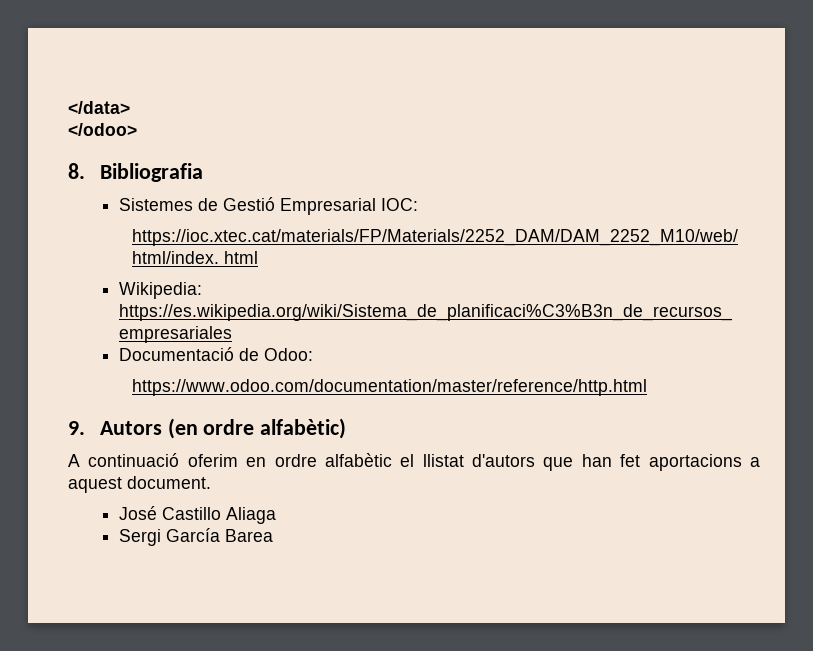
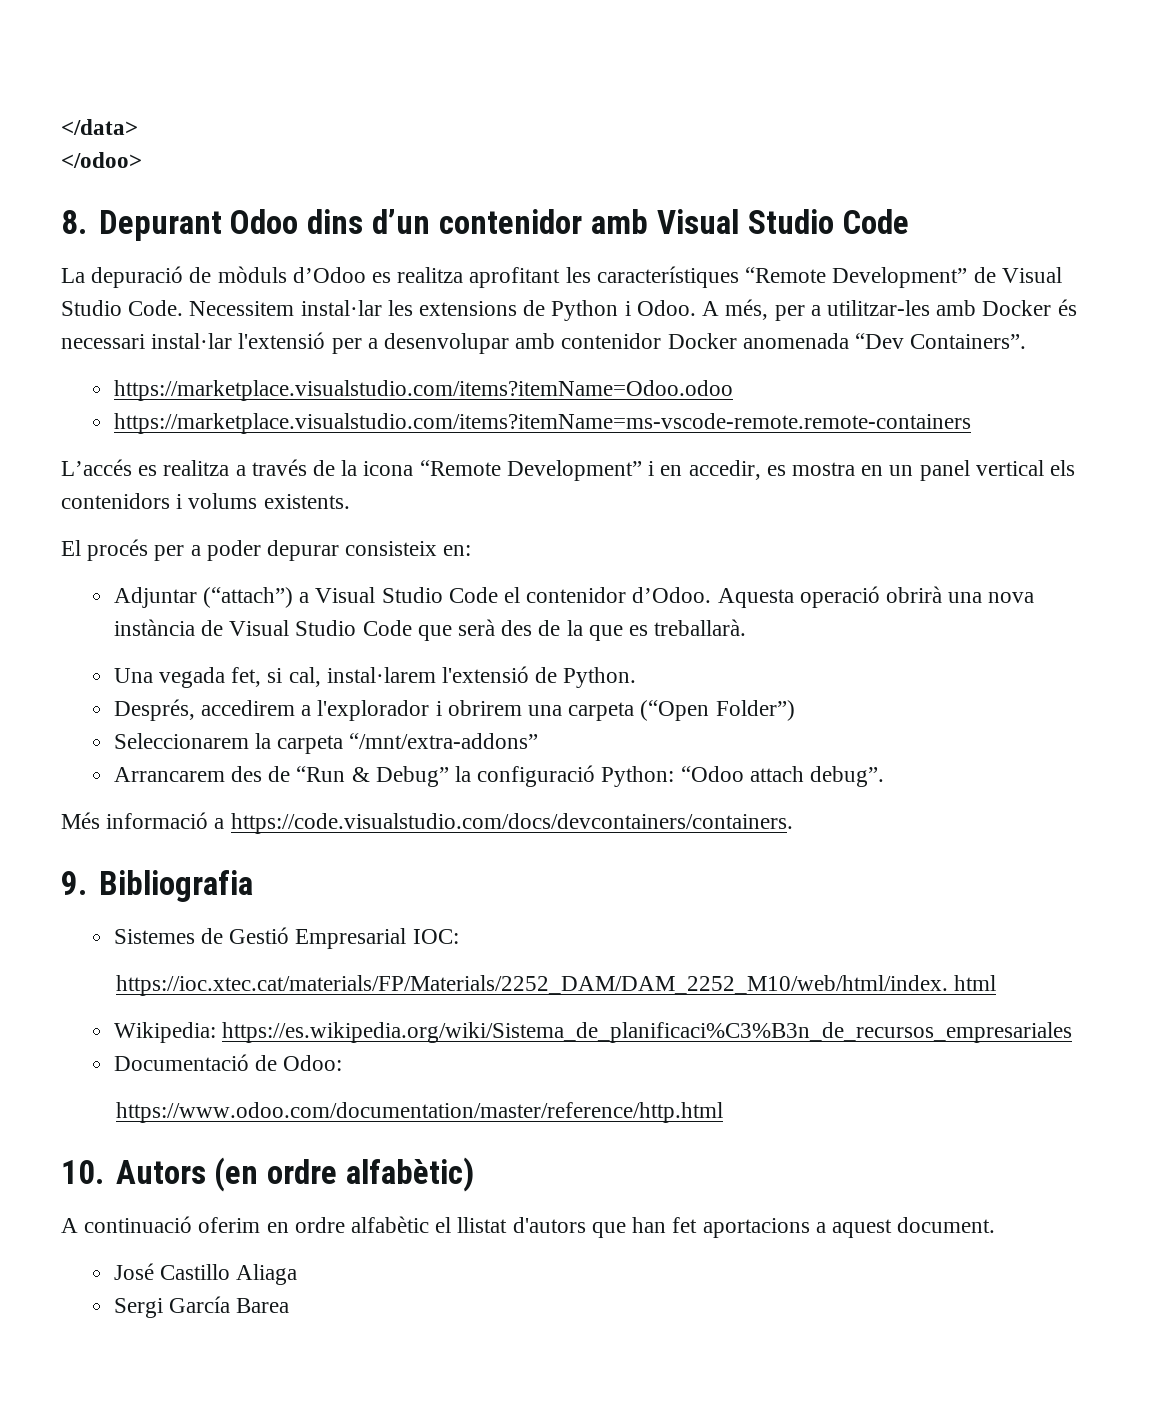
- 8. Bibliografia
+ 8. Depurant Odoo dins d’un contenidor amb Visual Studio Code
+ La depuració de mòduls d’Odoo es realitza aprofitant les característiques “Remote Development” de Visual Studio Code. Necessitem instal·lar les extensions de Python i Odoo. A més, per a utilitzar-les amb Docker és necessari instal·lar l'extensió per a desenvolupar amb contenidor Docker anomenada “Dev Containers”.
+ https://marketplace.visualstudio.com/items?itemName=Odoo.odoo
+ https://marketplace.visualstudio.com/items?itemName=ms-vscode-remote.remote-containers
+ L’accés es realitza a través de la icona “Remote Development” i en accedir, es mostra en un panel vertical els contenidors i volums existents.
+ El procés per a poder depurar consisteix en:
+ Adjuntar (“attach”) a Visual Studio Code el contenidor d’Odoo. Aquesta operació obrirà una nova instància de Visual Studio Code que serà des de la que es treballarà.
+ Una vegada fet, si cal, instal·larem l'extensió de Python.
+ Després, accedirem a l'explorador i obrirem una carpeta (“Open Folder”)
+ Seleccionarem la carpeta “/mnt/extra-addons”
+ Arrancarem des de “Run & Debug” la configuració Python: “Odoo attach debug”.
+ Més informació a https://code.visualstudio.com/docs/devcontainers/containers.
+ 9. Bibliografia
- 9. Autors (en ordre alfabètic)
+ 10. Autors (en ordre alfabètic)

